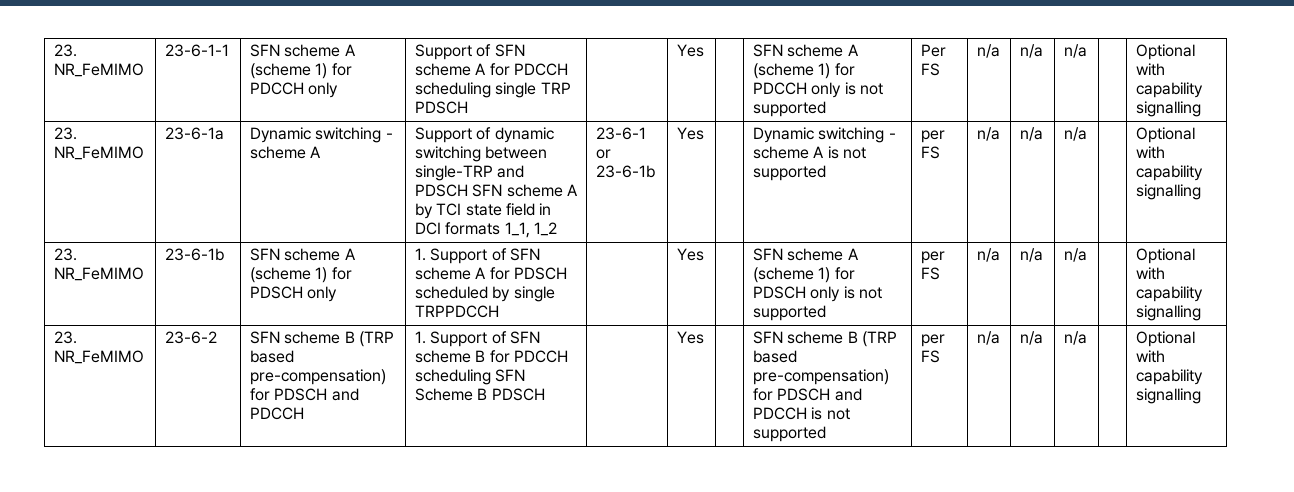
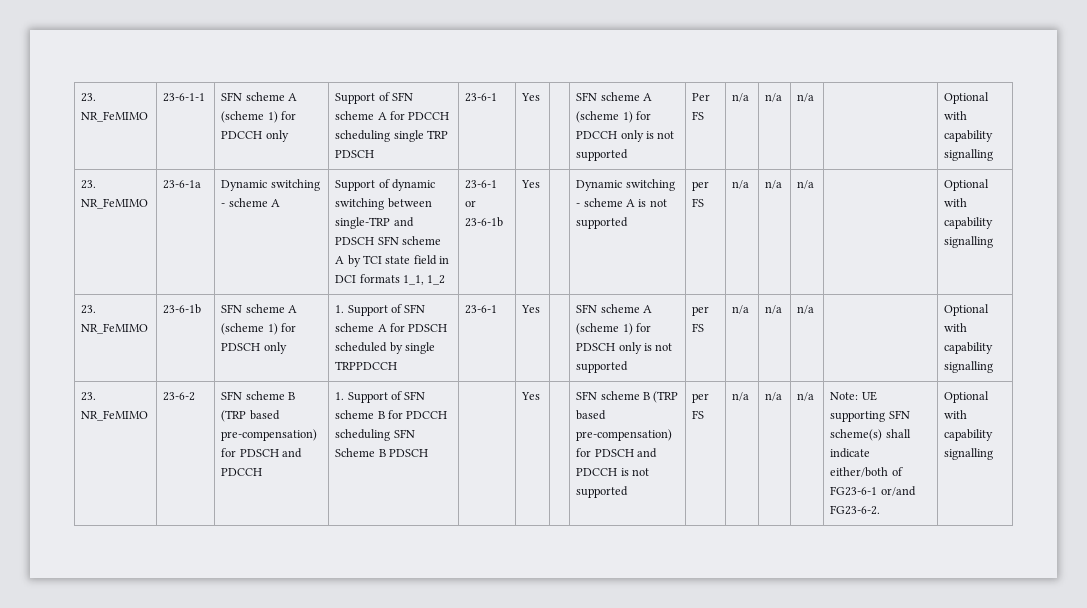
- Support of SFN scheme A for PDCCH scheduling single TRP PDSCH
+ Support of SFN scheme A for PDCCH scheduling single TRP PDSCH | 23-6-1
- 1. Support of SFN scheme A for PDSCH scheduled by single TRPPDCCH
+ 1. Support of SFN scheme A for PDSCH scheduled by single TRPPDCCH | 23-6-1
+ Note: UE supporting SFN scheme(s) shall indicate either/both of FG23-6-1 or/and FG23-6-2.

